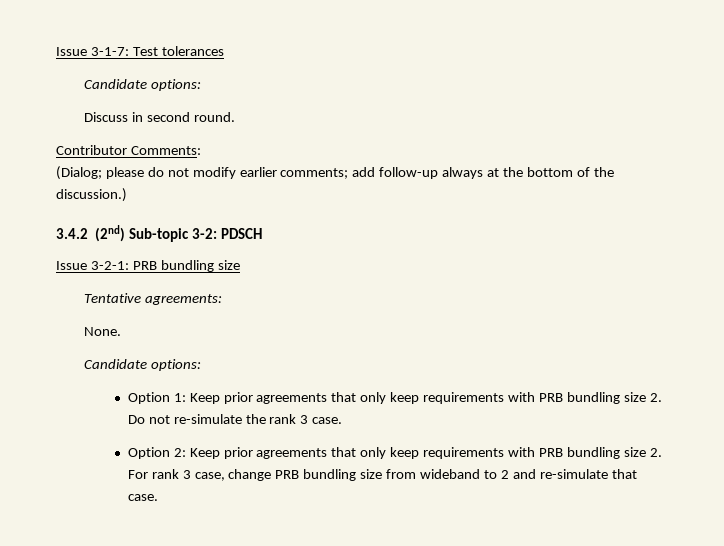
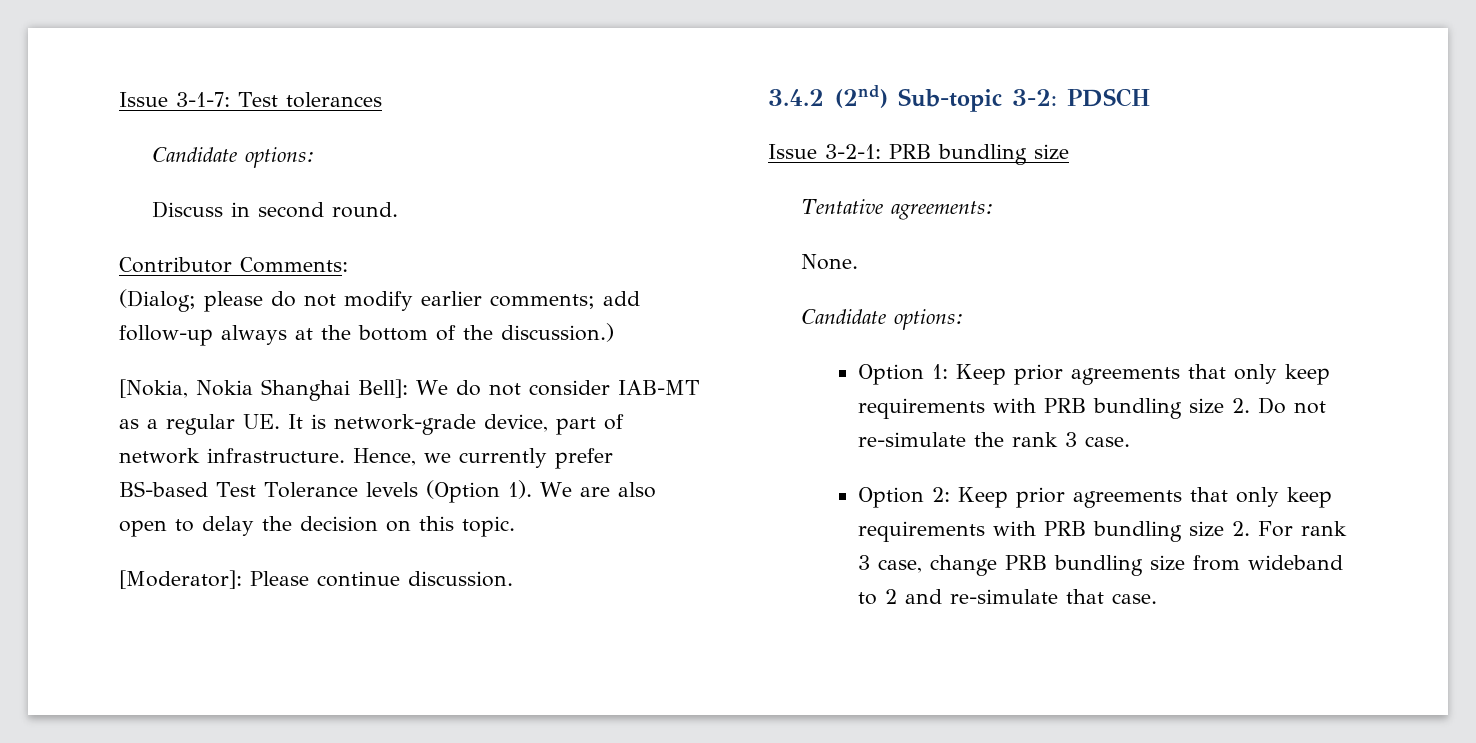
+ [Nokia, Nokia Shanghai Bell]: We do not consider IAB-MT as a regular UE. It is network-grade device, part of network infrastructure. Hence, we currently prefer BS-based Test Tolerance levels (Option 1). We are also open to delay the decision on this topic.
+ [Moderator]: Please continue discussion.

